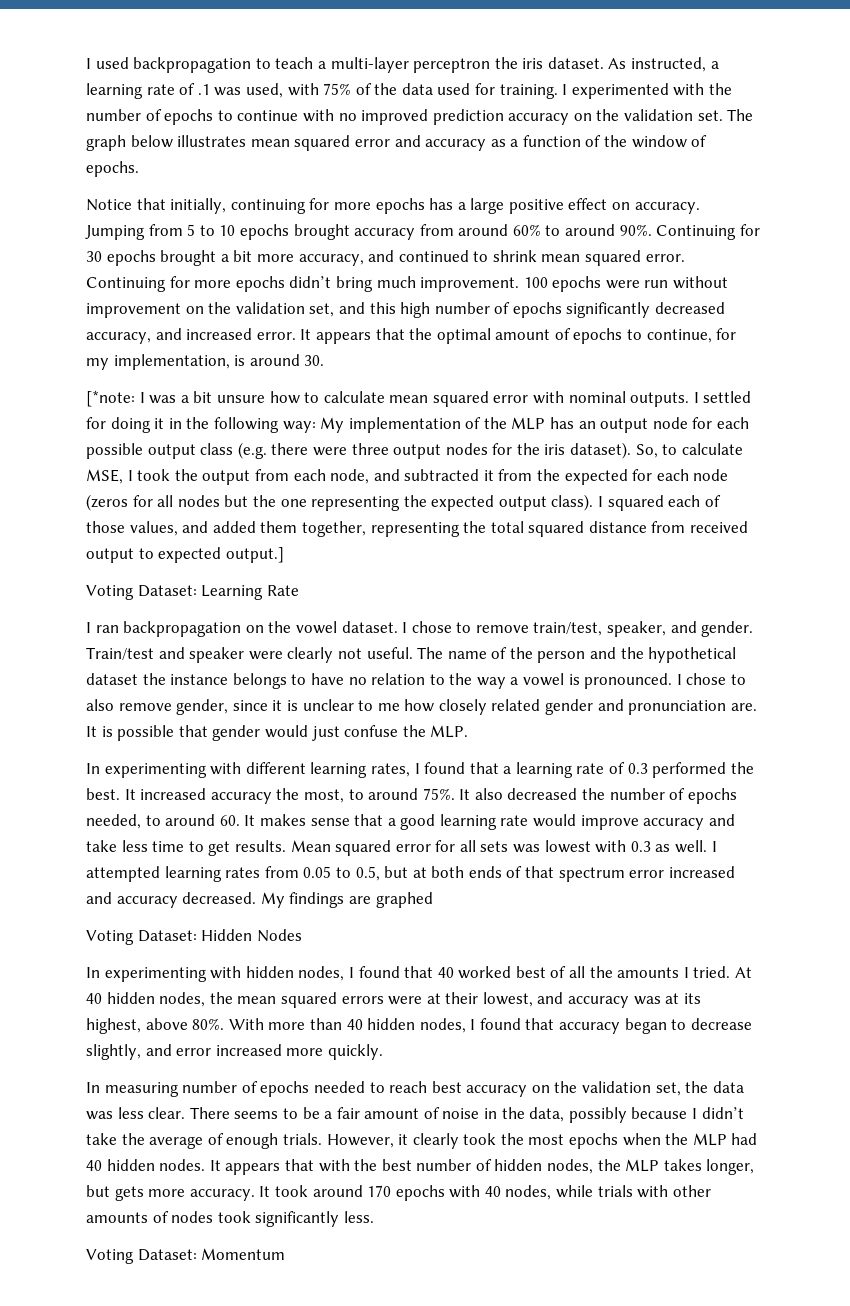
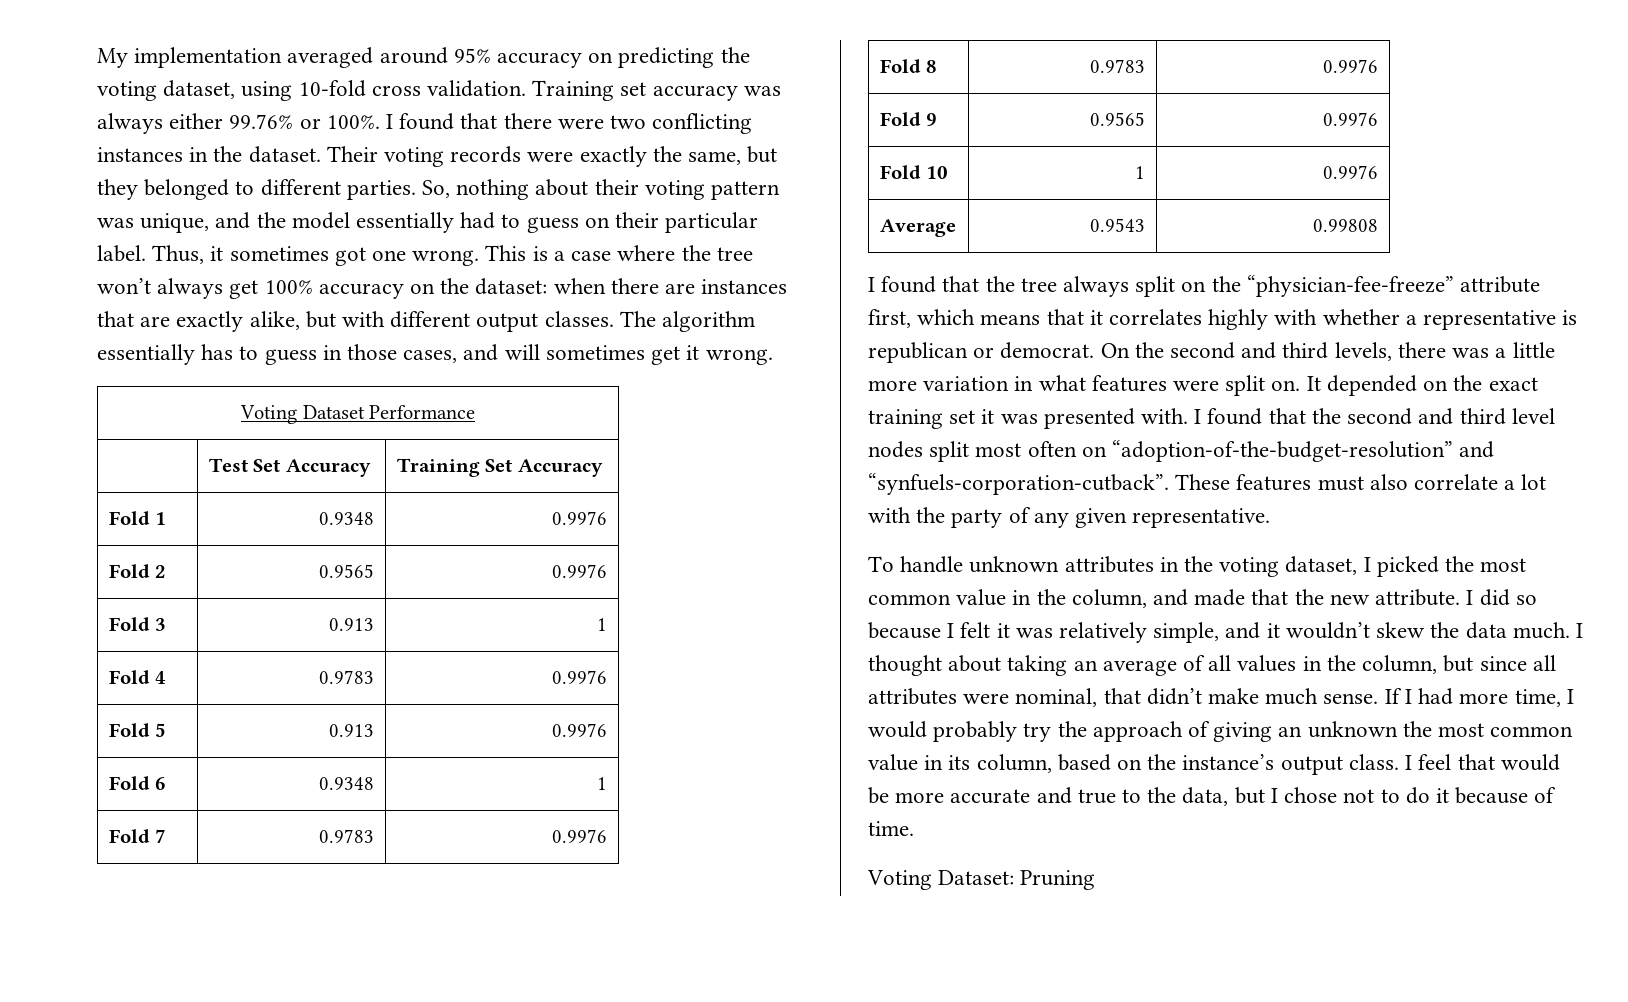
- I used backpropagation to teach a multi-layer perceptron the iris dataset. As instructed, a learning rate of .1 was used, with 75% of the data used for training. I experimented with the number of epochs to continue with no improved prediction accuracy on the validation set. The graph below illustrates mean squared error and accuracy as a function of the window of epochs.
- Notice that initially, continuing for more epochs has a large positive effect on accuracy. Jumping from 5 to 10 epochs brought accuracy from around 60% to around 90%. Continuing for 30 epochs brought a bit more accuracy, and continued to shrink mean squared error. Continuing for more epochs didn’t bring much improvement. 100 epochs were run without improvement on the validation set, and this high number of epochs significantly decreased accuracy, and increased error. It appears that the optimal amount of epochs to continue, for my implementation, is around 30.
- [*note: I was a bit unsure how to calculate mean squared error with nominal outputs. I settled for doing it in the following way: My implementation of the MLP has an output node for each possible output class (e.g. there were three output nodes for the iris dataset). So, to calculate MSE, I took the output from each node, and subtracted it from the expected for each node (zeros for all nodes but the one representing the expected output class). I squared each of those values, and added them together, representing the total squared distance from received output to expected output.]
- Voting Dataset: Learning Rate
- I ran backpropagation on the vowel dataset. I chose to remove train/test, speaker, and gender. Train/test and speaker were clearly not useful. The name of the person and the hypothetical dataset the instance belongs to have no relation to the way a vowel is pronounced. I chose to also remove gender, since it is unclear to me how closely related gender and pronunciation are. It is possible that gender would just confuse the MLP.
- In experimenting with different learning rates, I found that a learning rate of 0.3 performed the best. It increased accuracy the most, to around 75%. It also decreased the number of epochs needed, to around 60. It makes sense that a good learning rate would improve accuracy and take less time to get results. Mean squared error for all sets was lowest with 0.3 as well. I attempted learning rates from 0.05 to 0.5, but at both ends of that spectrum error increased and accuracy decreased. My findings are graphed
- Voting Dataset: Hidden Nodes
- In experimenting with hidden nodes, I found that 40 worked best of all the amounts I tried. At 40 hidden nodes, the mean squared errors were at their lowest, and accuracy was at its highest, above 80%. With more than 40 hidden nodes, I found that accuracy began to decrease slightly, and error increased more quickly.
- In measuring number of epochs needed to reach best accuracy on the validation set, the data was less clear. There seems to be a fair amount of noise in the data, possibly because I didn’t take the average of enough trials. However, it clearly took the most epochs when the MLP had 40 hidden nodes. It appears that with the best number of hidden nodes, the MLP takes longer, but gets more accuracy. It took around 170 epochs with 40 nodes, while trials with other amounts of nodes took significantly less.
- Voting Dataset: Momentum
+ My implementation averaged around 95% accuracy on predicting the voting dataset, using 10-fold cross validation. Training set accuracy was always either 99.76% or 100%. I found that there were two conflicting instances in the dataset. Their voting records were exactly the same, but they belonged to different parties. So, nothing about their voting pattern was unique, and the model essentially had to guess on their particular label. Thus, it sometimes got one wrong. This is a case where the tree won’t always get 100% accuracy on the dataset: when there are instances that are exactly alike, but with different output classes. The algorithm essentially has to guess in those cases, and will sometimes get it wrong.
+ Voting Dataset Performance
+ | Test Set Accuracy | Training Set Accuracy
+ Fold 1 | 0.9348 | 0.9976
+ Fold 2 | 0.9565 | 0.9976
+ Fold 3 | 0.913 | 1
+ Fold 4 | 0.9783 | 0.9976
+ Fold 5 | 0.913 | 0.9976
+ Fold 6 | 0.9348 | 1
+ Fold 7 | 0.9783 | 0.9976
+ Fold 8 | 0.9783 | 0.9976
+ Fold 9 | 0.9565 | 0.9976
+ Fold 10 | 1 | 0.9976
+ Average | 0.9543 | 0.99808
+ I found that the tree always split on the “physician-fee-freeze” attribute first, which means that it correlates highly with whether a representative is republican or democrat. On the second and third levels, there was a little more variation in what features were split on. It depended on the exact training set it was presented with. I found that the second and third level nodes split most often on “adoption-of-the-budget-resolution” and “synfuels-corporation-cutback”. These features must also correlate a lot with the party of any given representative.
+ To handle unknown attributes in the voting dataset, I picked the most common value in the column, and made that the new attribute. I did so because I felt it was relatively simple, and it wouldn’t skew the data much. I thought about taking an average of all values in the column, but since all attributes were nominal, that didn’t make much sense. If I had more time, I would probably try the approach of giving an unknown the most common value in its column, based on the instance’s output class. I feel that would be more accurate and true to the data, but I chose not to do it because of time.
+ Voting Dataset: Pruning

